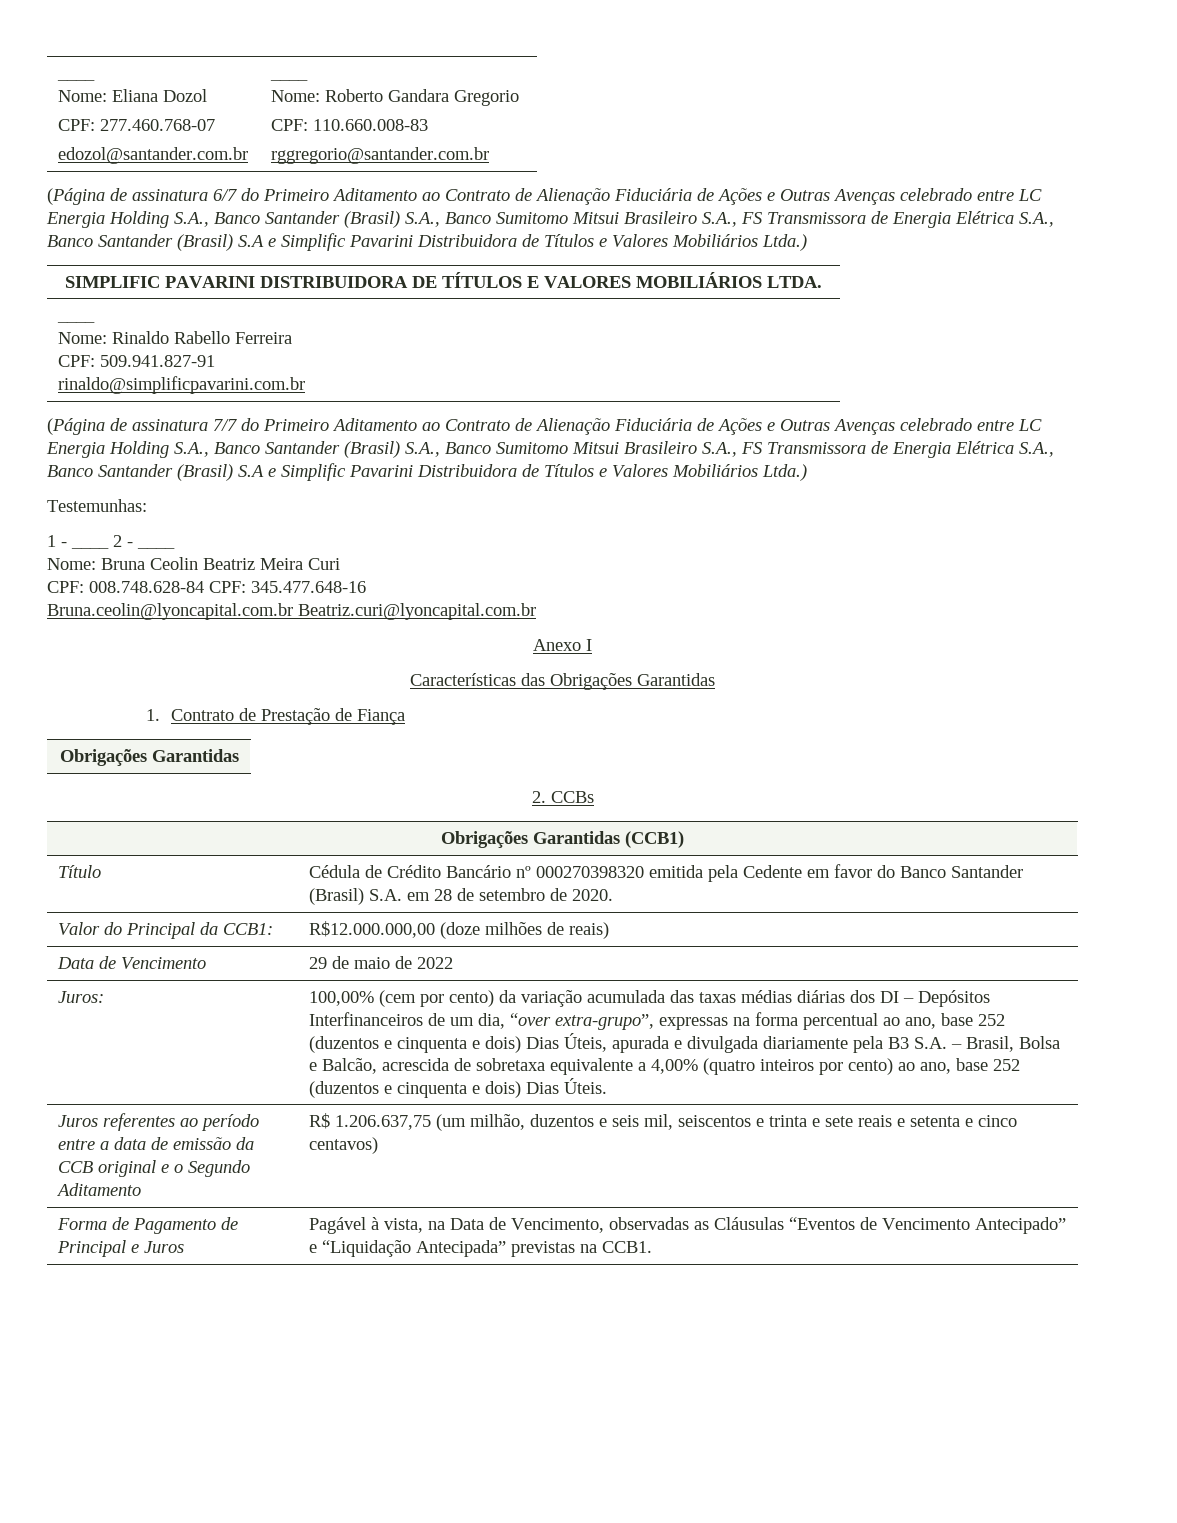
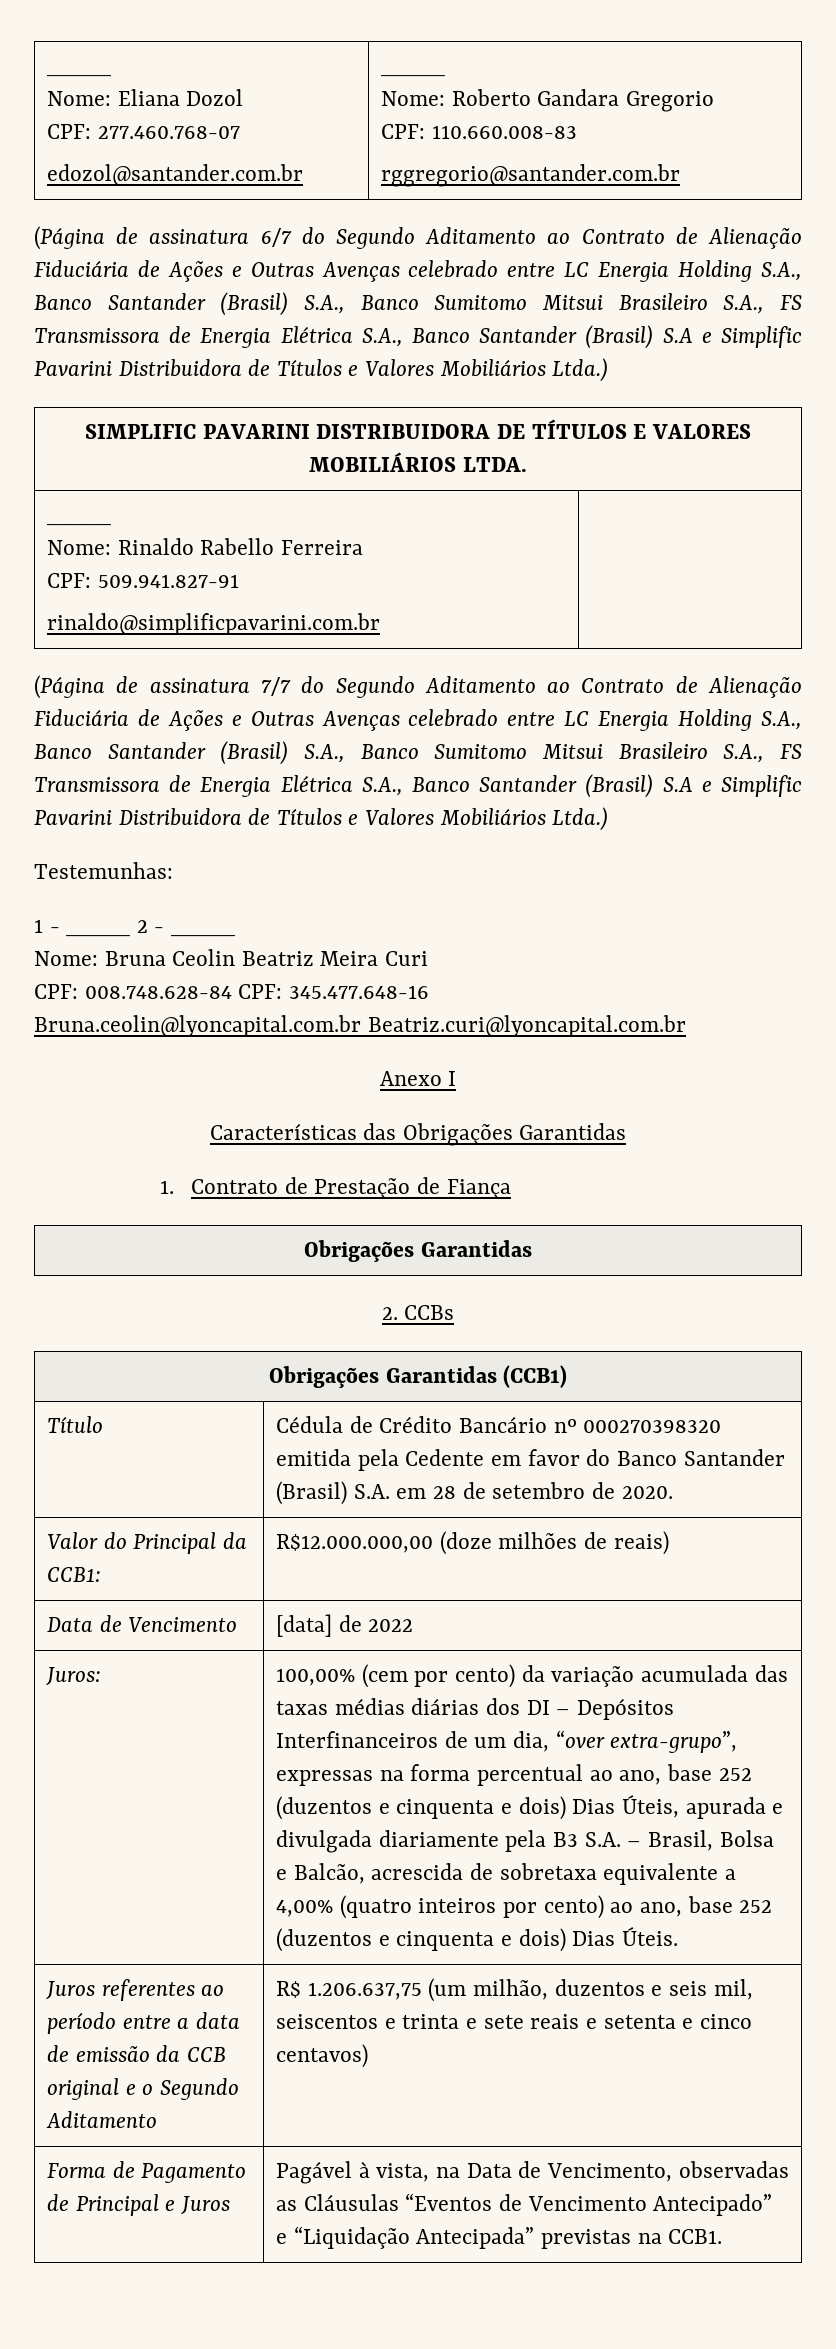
- (Página de assinatura 6/7 do Primeiro Aditamento ao Contrato de Alienação Fiduciária de Ações e Outras Avenças celebrado entre LC Energia Holding S.A., Banco Santander (Brasil) S.A., Banco Sumitomo Mitsui Brasileiro S.A., FS Transmissora de Energia Elétrica S.A., Banco Santander (Brasil) S.A e Simplific Pavarini Distribuidora de Títulos e Valores Mobiliários Ltda.)
+ (Página de assinatura 6/7 do Segundo Aditamento ao Contrato de Alienação Fiduciária de Ações e Outras Avenças celebrado entre LC Energia Holding S.A., Banco Santander (Brasil) S.A., Banco Sumitomo Mitsui Brasileiro S.A., FS Transmissora de Energia Elétrica S.A., Banco Santander (Brasil) S.A e Simplific Pavarini Distribuidora de Títulos e Valores Mobiliários Ltda.)
- (Página de assinatura 7/7 do Primeiro Aditamento ao Contrato de Alienação Fiduciária de Ações e Outras Avenças celebrado entre LC Energia Holding S.A., Banco Santander (Brasil) S.A., Banco Sumitomo Mitsui Brasileiro S.A., FS Transmissora de Energia Elétrica S.A., Banco Santander (Brasil) S.A e Simplific Pavarini Distribuidora de Títulos e Valores Mobiliários Ltda.)
+ (Página de assinatura 7/7 do Segundo Aditamento ao Contrato de Alienação Fiduciária de Ações e Outras Avenças celebrado entre LC Energia Holding S.A., Banco Santander (Brasil) S.A., Banco Sumitomo Mitsui Brasileiro S.A., FS Transmissora de Energia Elétrica S.A., Banco Santander (Brasil) S.A e Simplific Pavarini Distribuidora de Títulos e Valores Mobiliários Ltda.)
- Data de Vencimento | 29 de maio de 2022
+ Data de Vencimento | [data] de 2022

